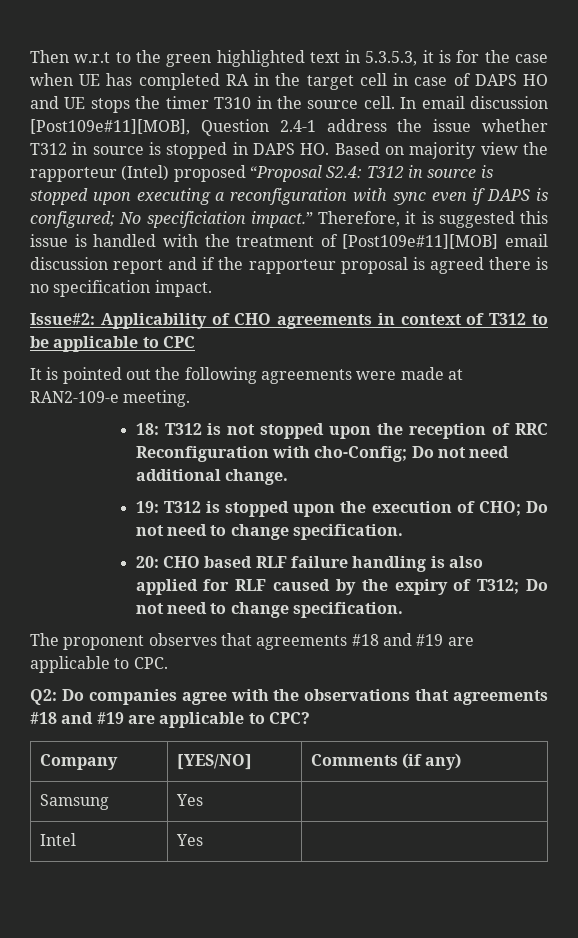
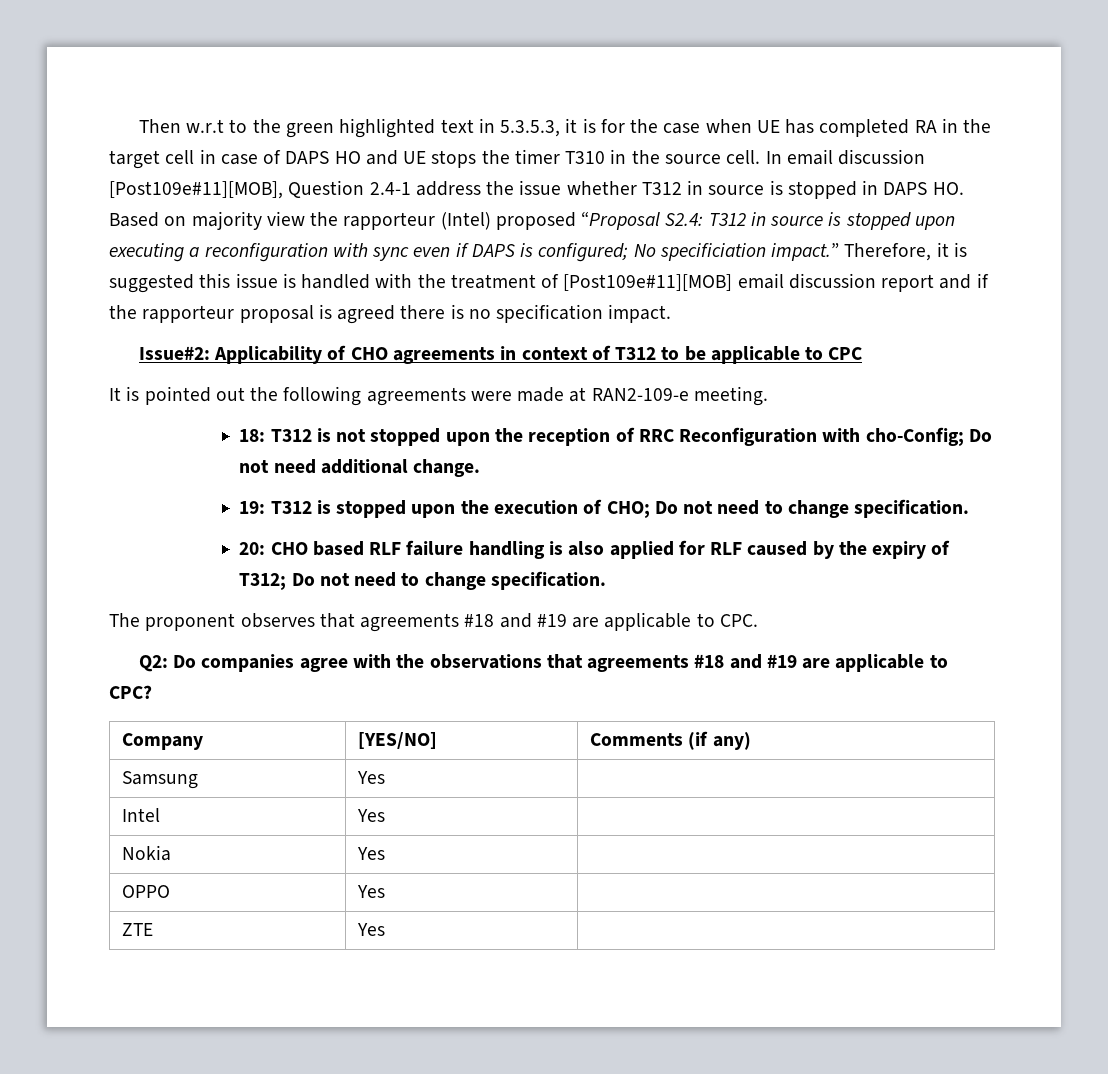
+ Nokia | Yes |
+ OPPO | Yes |
+ ZTE | Yes |

